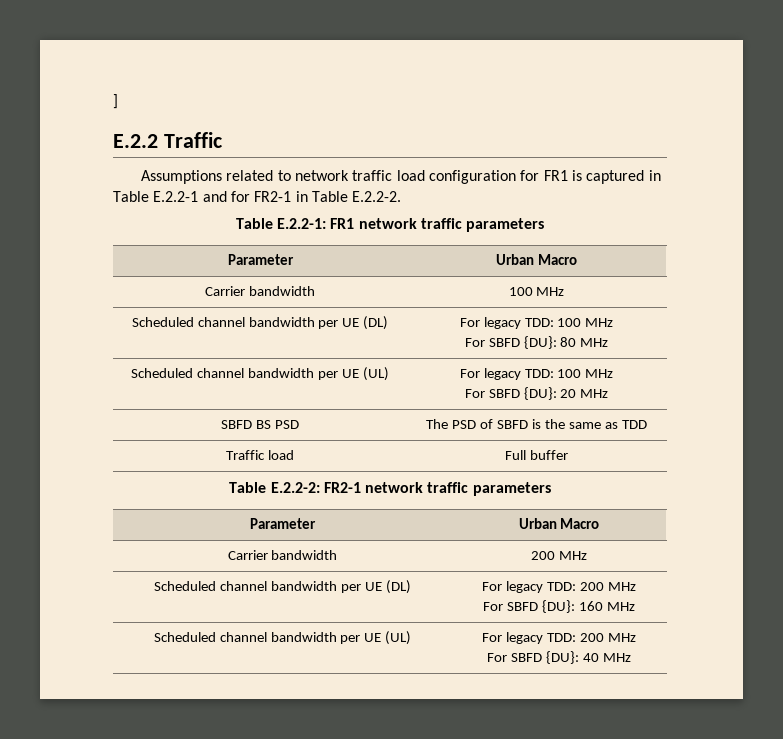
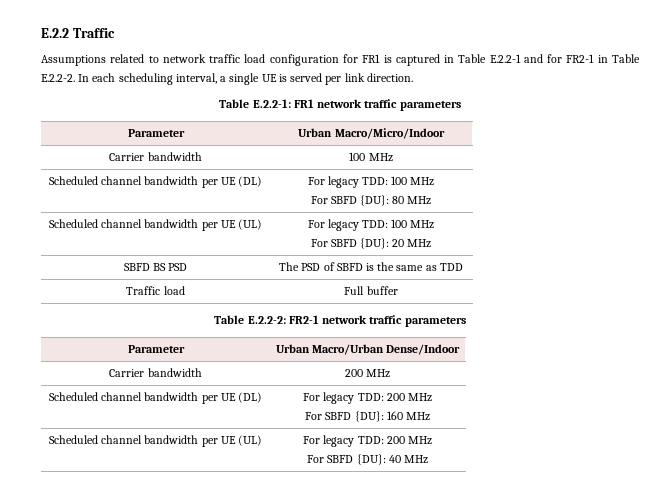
- ]
- Assumptions related to network traffic load configuration for FR1 is captured in Table E.2.2-1 and for FR2-1 in Table E.2.2-2.
+ Assumptions related to network traffic load configuration for FR1 is captured in Table E.2.2-1 and for FR2-1 in Table E.2.2-2. In each scheduling interval, a single UE is served per link direction.
  Table E.2.2-1: FR1 network traffic parameters
- Parameter | Urban Macro
+ Parameter | Urban Macro/Micro/Indoor
  Table E.2.2-2: FR2-1 network traffic parameters
- Parameter | Urban Macro
+ Parameter | Urban Macro/Urban Dense/Indoor

